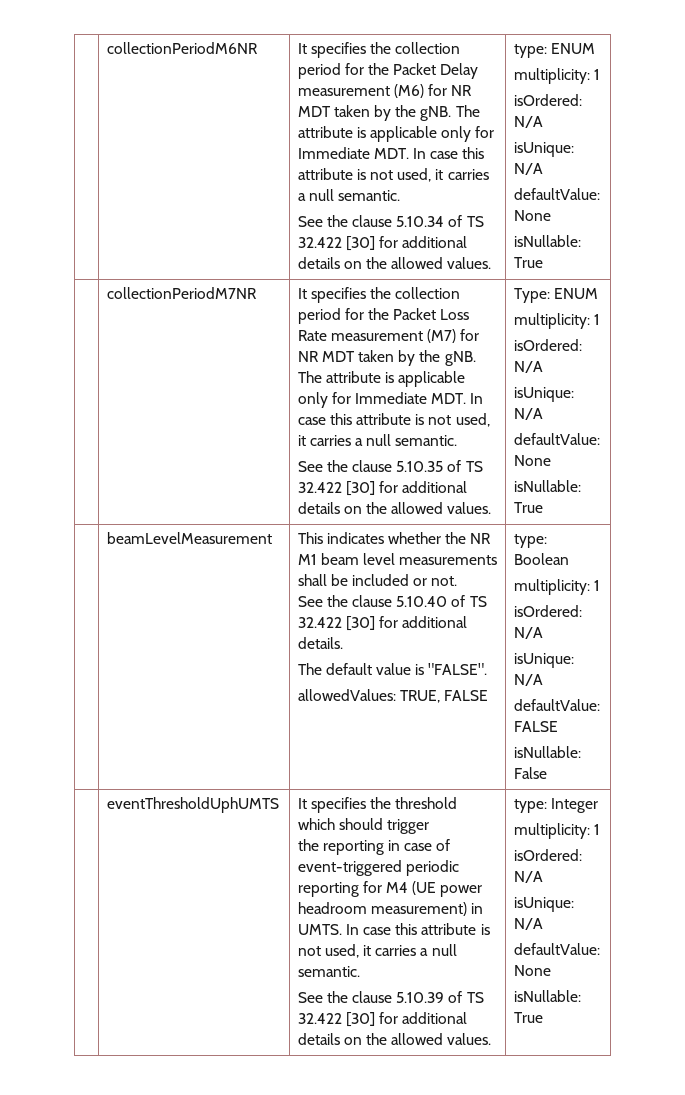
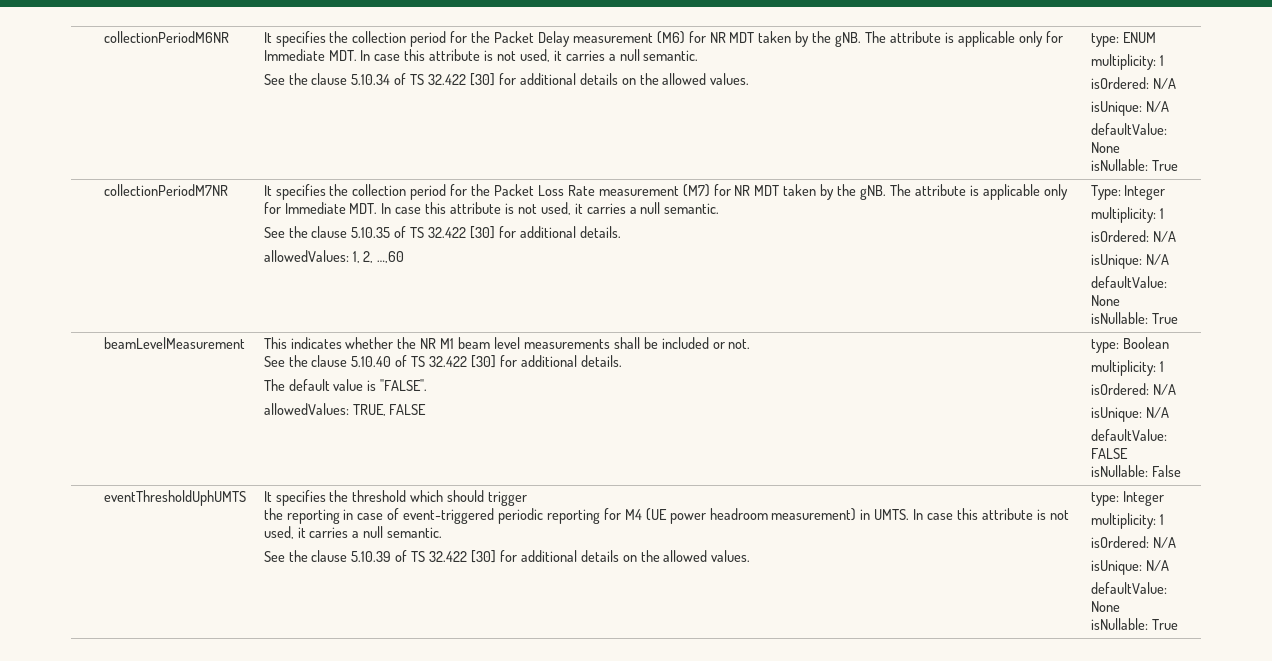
- See the clause 5.10.35 of TS 32.422 [30] for additional details on the allowed values.
+ See the clause 5.10.35 of TS 32.422 [30] for additional details.
+ allowedValues: 1, 2, …,60
- Type: ENUM
+ Type: Integer

